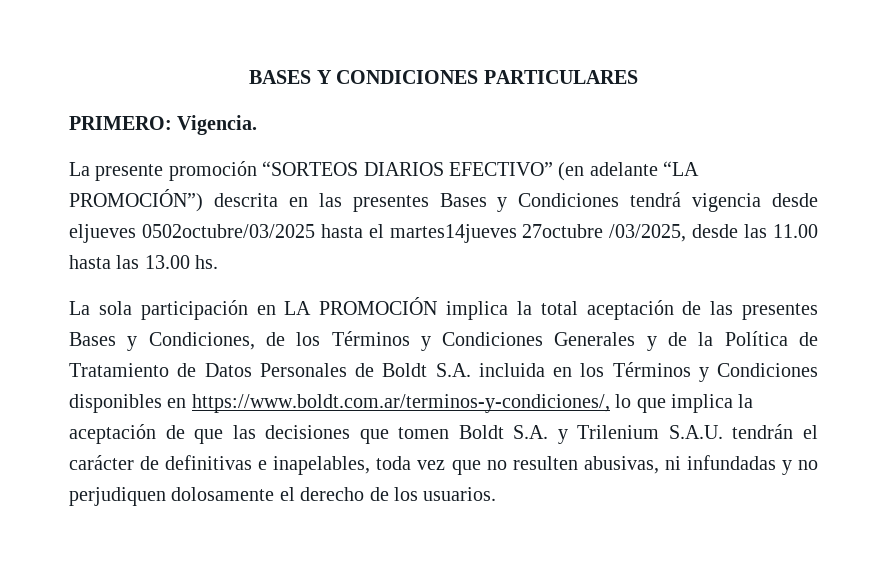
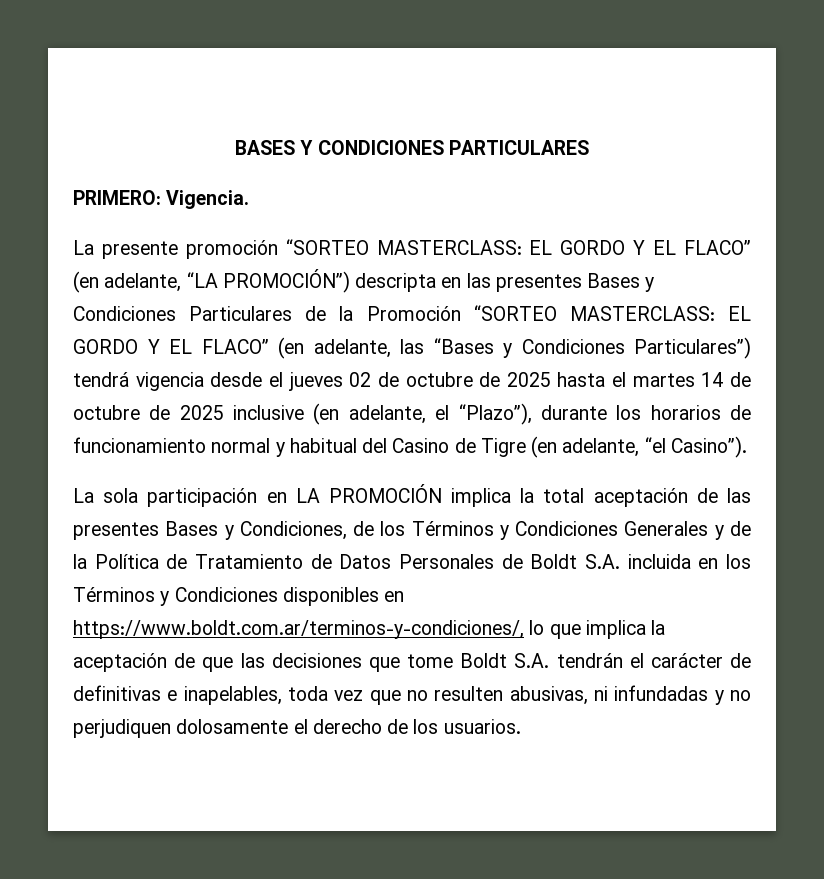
- La presente promoción “SORTEOS DIARIOS EFECTIVO” (en adelante “LA PROMOCIÓN”) descrita en las presentes Bases y Condiciones tendrá vigencia desde eljueves 0502octubre/03/2025 hasta el martes14jueves 27octubre /03/2025, desde las 11.00 hasta las 13.00 hs.
+ La presente promoción “SORTEO MASTERCLASS: EL GORDO Y EL FLACO” (en adelante, “LA PROMOCIÓN”) descripta en las presentes Bases y Condiciones Particulares de la Promoción “SORTEO MASTERCLASS: EL GORDO Y EL FLACO” (en adelante, las “Bases y Condiciones Particulares”) tendrá vigencia desde el jueves 02 de octubre de 2025 hasta el martes 14 de octubre de 2025 inclusive (en adelante, el “Plazo”), durante los horarios de funcionamiento normal y habitual del Casino de Tigre (en adelante, “el Casino”).
- La sola participación en LA PROMOCIÓN implica la total aceptación de las presentes Bases y Condiciones, de los Términos y Condiciones Generales y de la Política de Tratamiento de Datos Personales de Boldt S.A. incluida en los Términos y Condiciones disponibles en https://www.boldt.com.ar/terminos-y-condiciones/, lo que implica la aceptación de que las decisiones que tomen Boldt S.A. y Trilenium S.A.U. tendrán el carácter de definitivas e inapelables, toda vez que no resulten abusivas, ni infundadas y no perjudiquen dolosamente el derecho de los usuarios.
+ La sola participación en LA PROMOCIÓN implica la total aceptación de las presentes Bases y Condiciones, de los Términos y Condiciones Generales y de la Política de Tratamiento de Datos Personales de Boldt S.A. incluida en los Términos y Condiciones disponibles en https://www.boldt.com.ar/terminos-y-condiciones/, lo que implica la aceptación de que las decisiones que tome Boldt S.A. tendrán el carácter de definitivas e inapelables, toda vez que no resulten abusivas, ni infundadas y no perjudiquen dolosamente el derecho de los usuarios.

